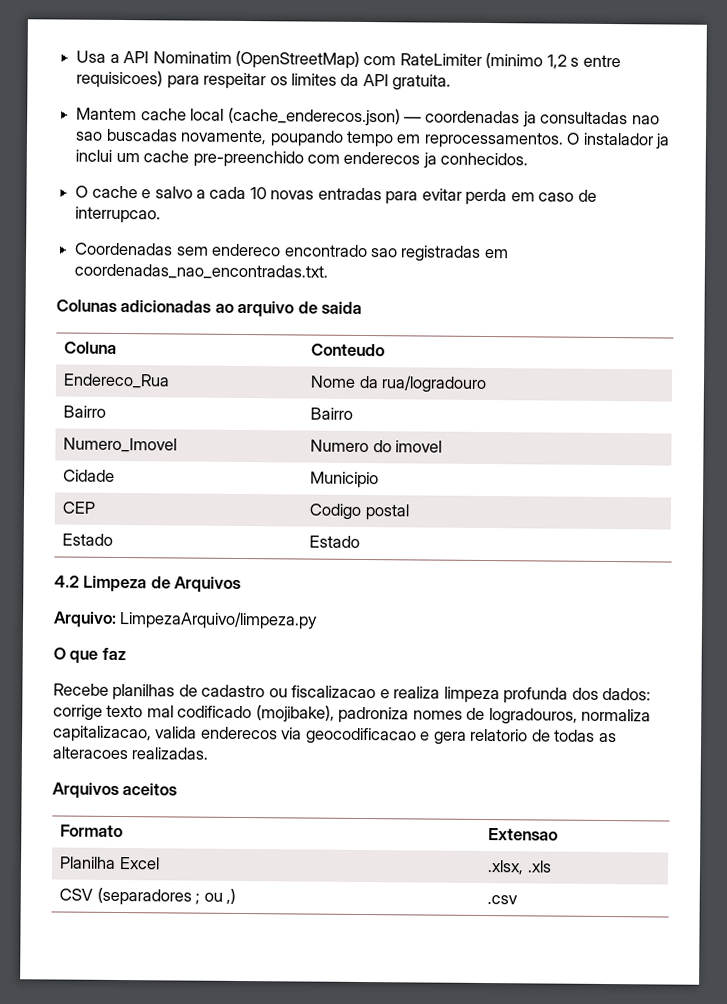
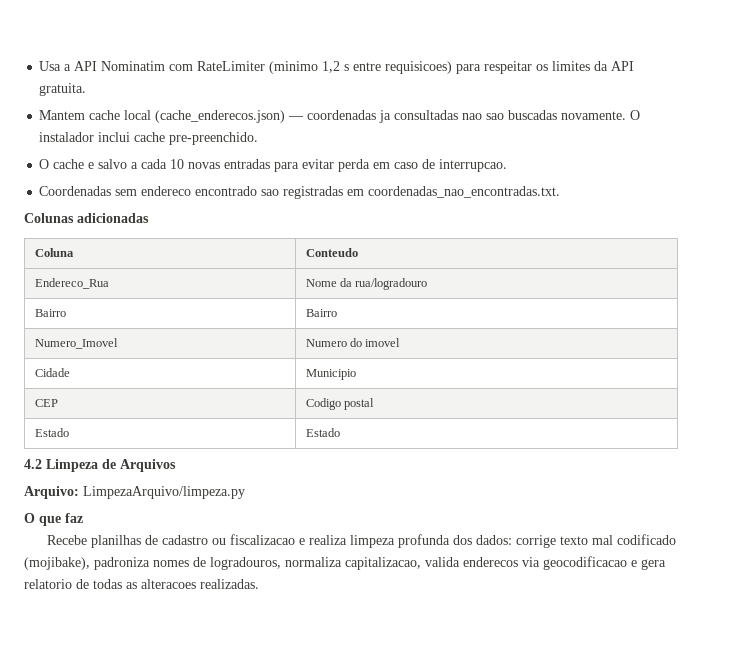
- Usa a API Nominatim (OpenStreetMap) com RateLimiter (minimo 1,2 s entre requisicoes) para respeitar os limites da API gratuita.
+ Usa a API Nominatim com RateLimiter (minimo 1,2 s entre requisicoes) para respeitar os limites da API gratuita.
- Mantem cache local (cache_enderecos.json) — coordenadas ja consultadas nao sao buscadas novamente, poupando tempo em reprocessamentos. O instalador ja inclui um cache pre-preenchido com enderecos ja conhecidos.
+ Mantem cache local (cache_enderecos.json) — coordenadas ja consultadas nao sao buscadas novamente. O instalador inclui cache pre-preenchido.
- Colunas adicionadas ao arquivo de saida
+ Colunas adicionadas
- Arquivos aceitos
- Formato | Extensao
- Planilha Excel | .xlsx, .xls
- CSV (separadores ; ou ,) | .csv

